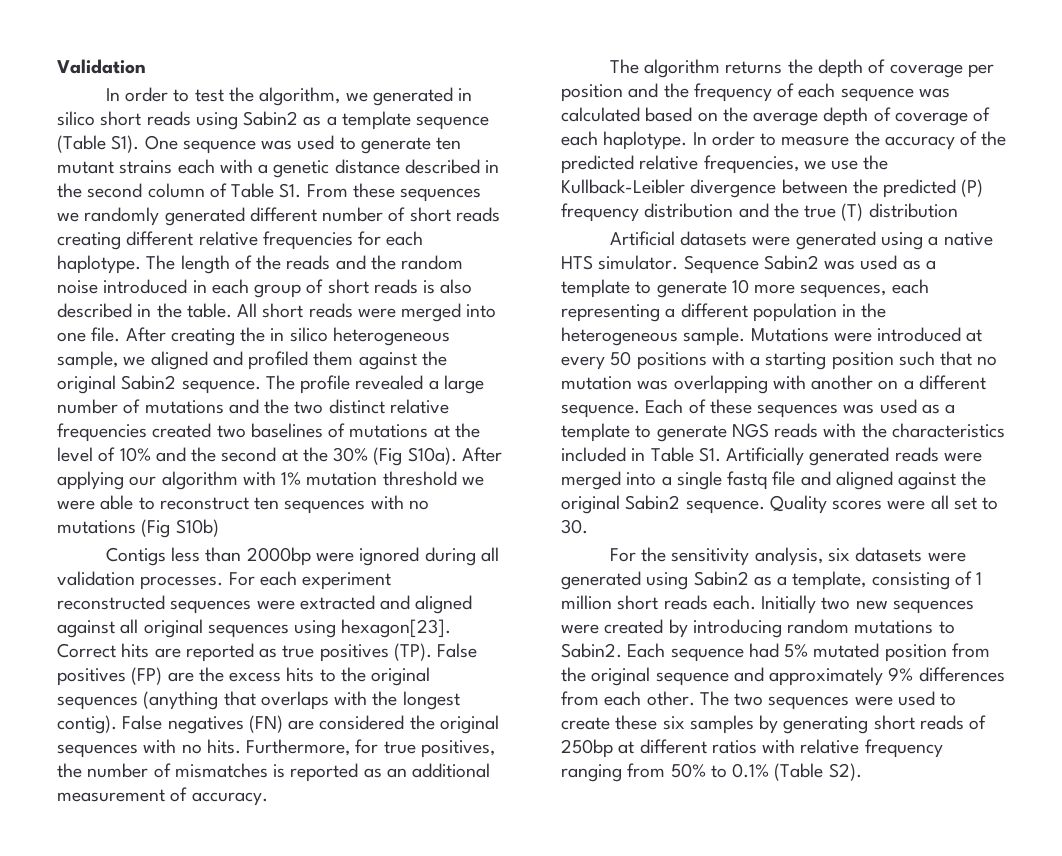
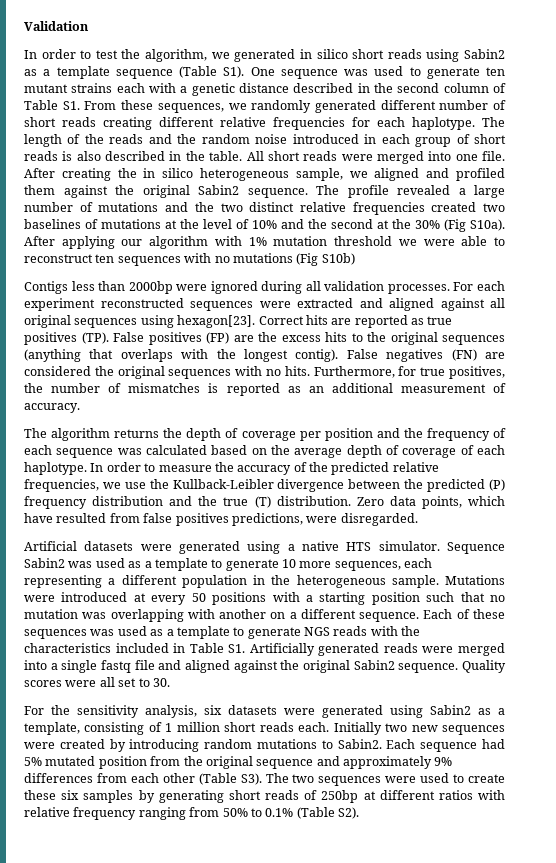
- In order to test the algorithm, we generated in silico short reads using Sabin2 as a template sequence (Table S1). One sequence was used to generate ten mutant strains each with a genetic distance described in the second column of Table S1. From these sequences we randomly generated different number of short reads creating different relative frequencies for each haplotype.
+ In order to test the algorithm, we generated in silico short reads using Sabin2 as a template sequence (Table S1). One sequence was used to generate ten mutant strains each with a genetic distance described in the second column of Table S1. From these sequences, we randomly generated different number of short reads creating different relative frequencies for each haplotype.
- In order to measure the accuracy of the predicted relative frequencies, we use the Kullback-Leibler divergence between the predicted (P) frequency distribution and the true (T) distribution
+ In order to measure the accuracy of the predicted relative frequencies, we use the Kullback-Leibler divergence between the predicted (P) frequency distribution and the true (T) distribution. Zero data points, which have resulted from false positives predictions, were disregarded.
- Each sequence had 5% mutated position from the original sequence and approximately 9% differences from each other. The two sequences were used to create these six samples by generating short reads of 250bp at different ratios with relative frequency ranging from 50% to 0.1% (Table S2).
+ Each sequence had 5% mutated position from the original sequence and approximately 9% differences from each other (Table S3). The two sequences were used to create these six samples by generating short reads of 250bp at different ratios with relative frequency ranging from 50% to 0.1% (Table S2).

